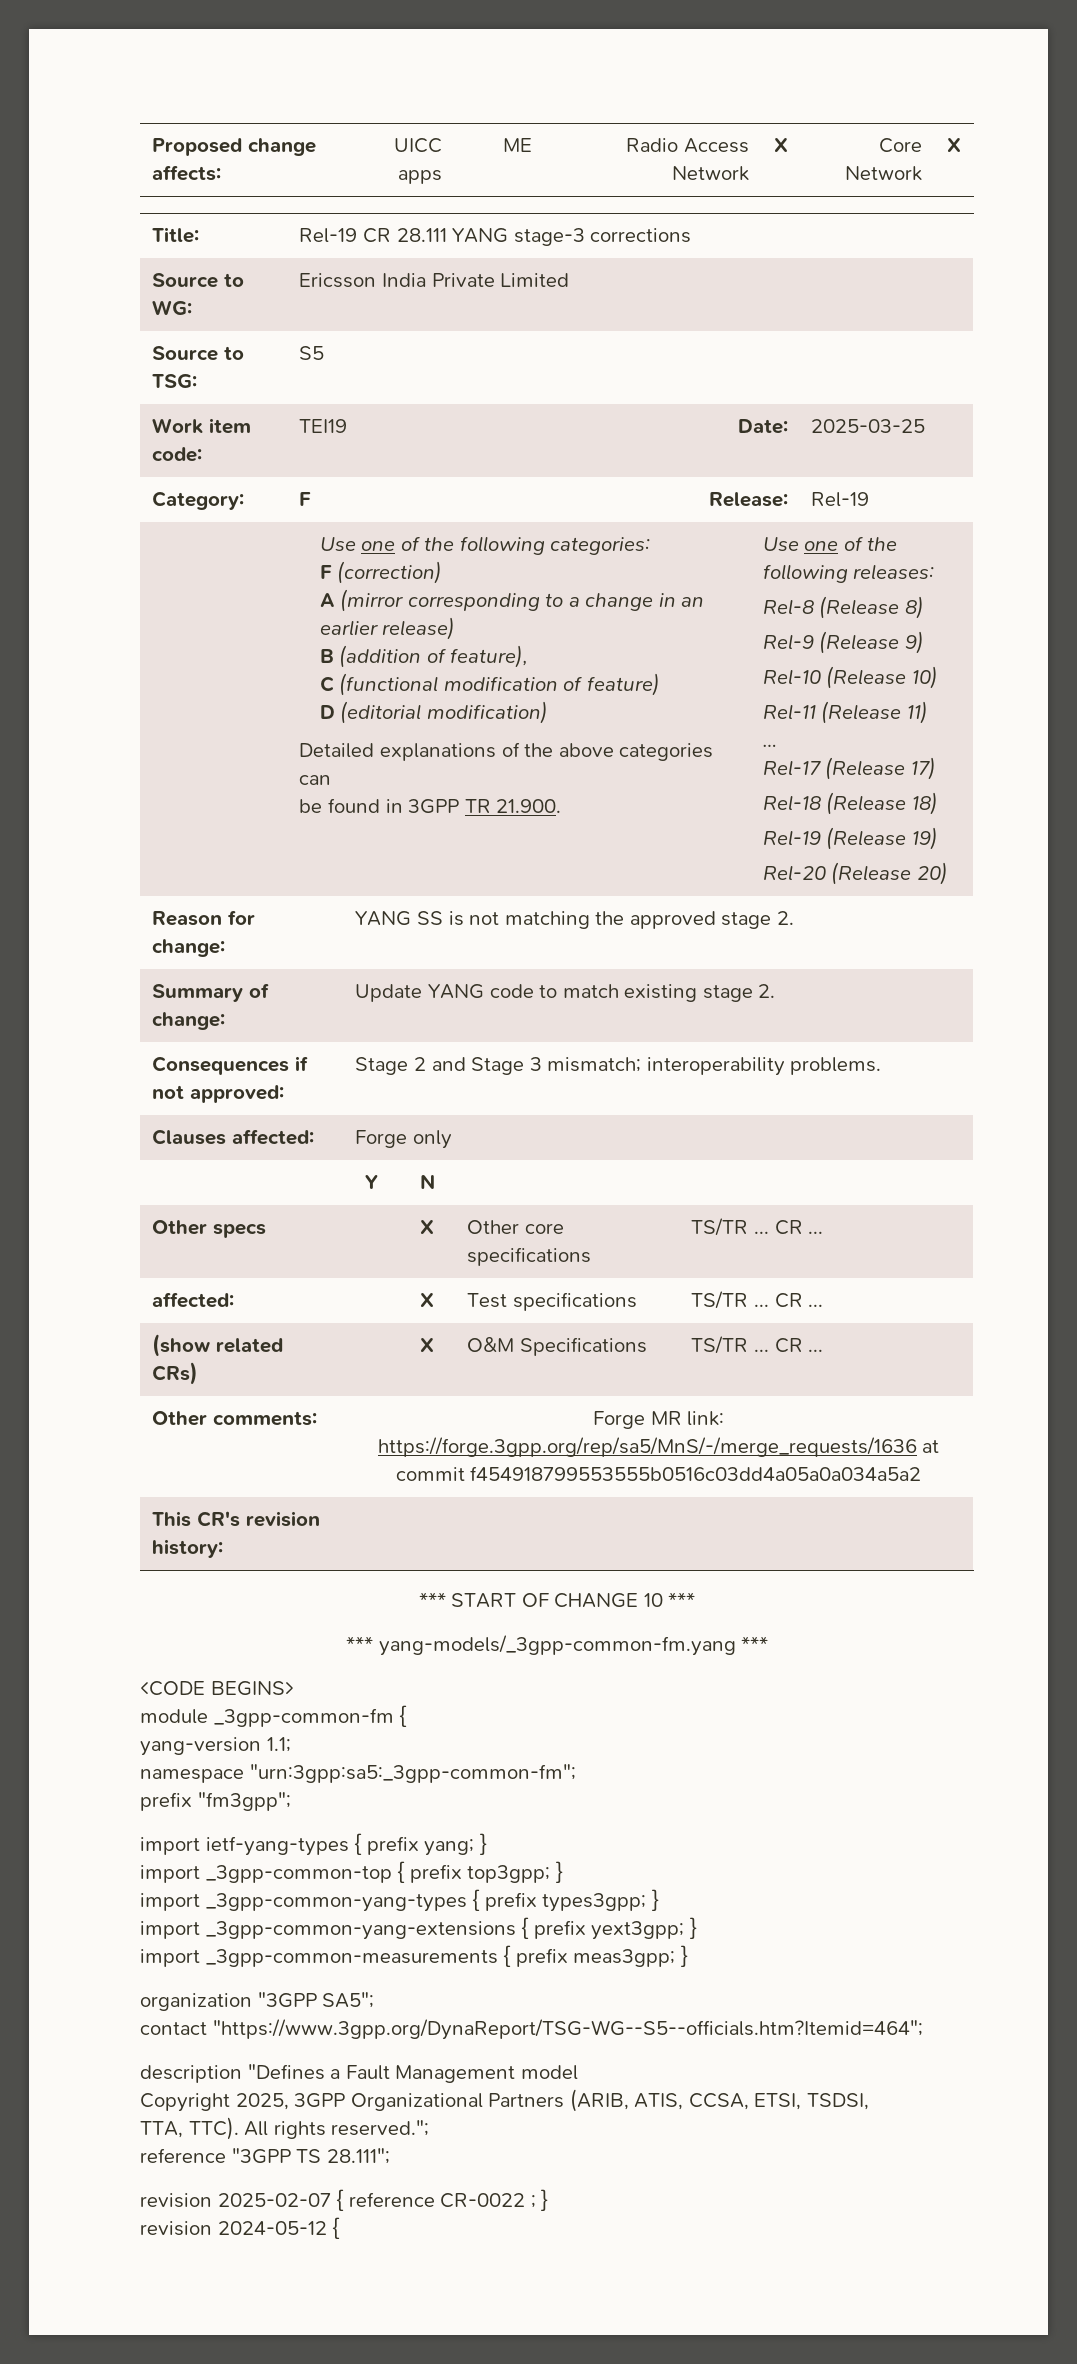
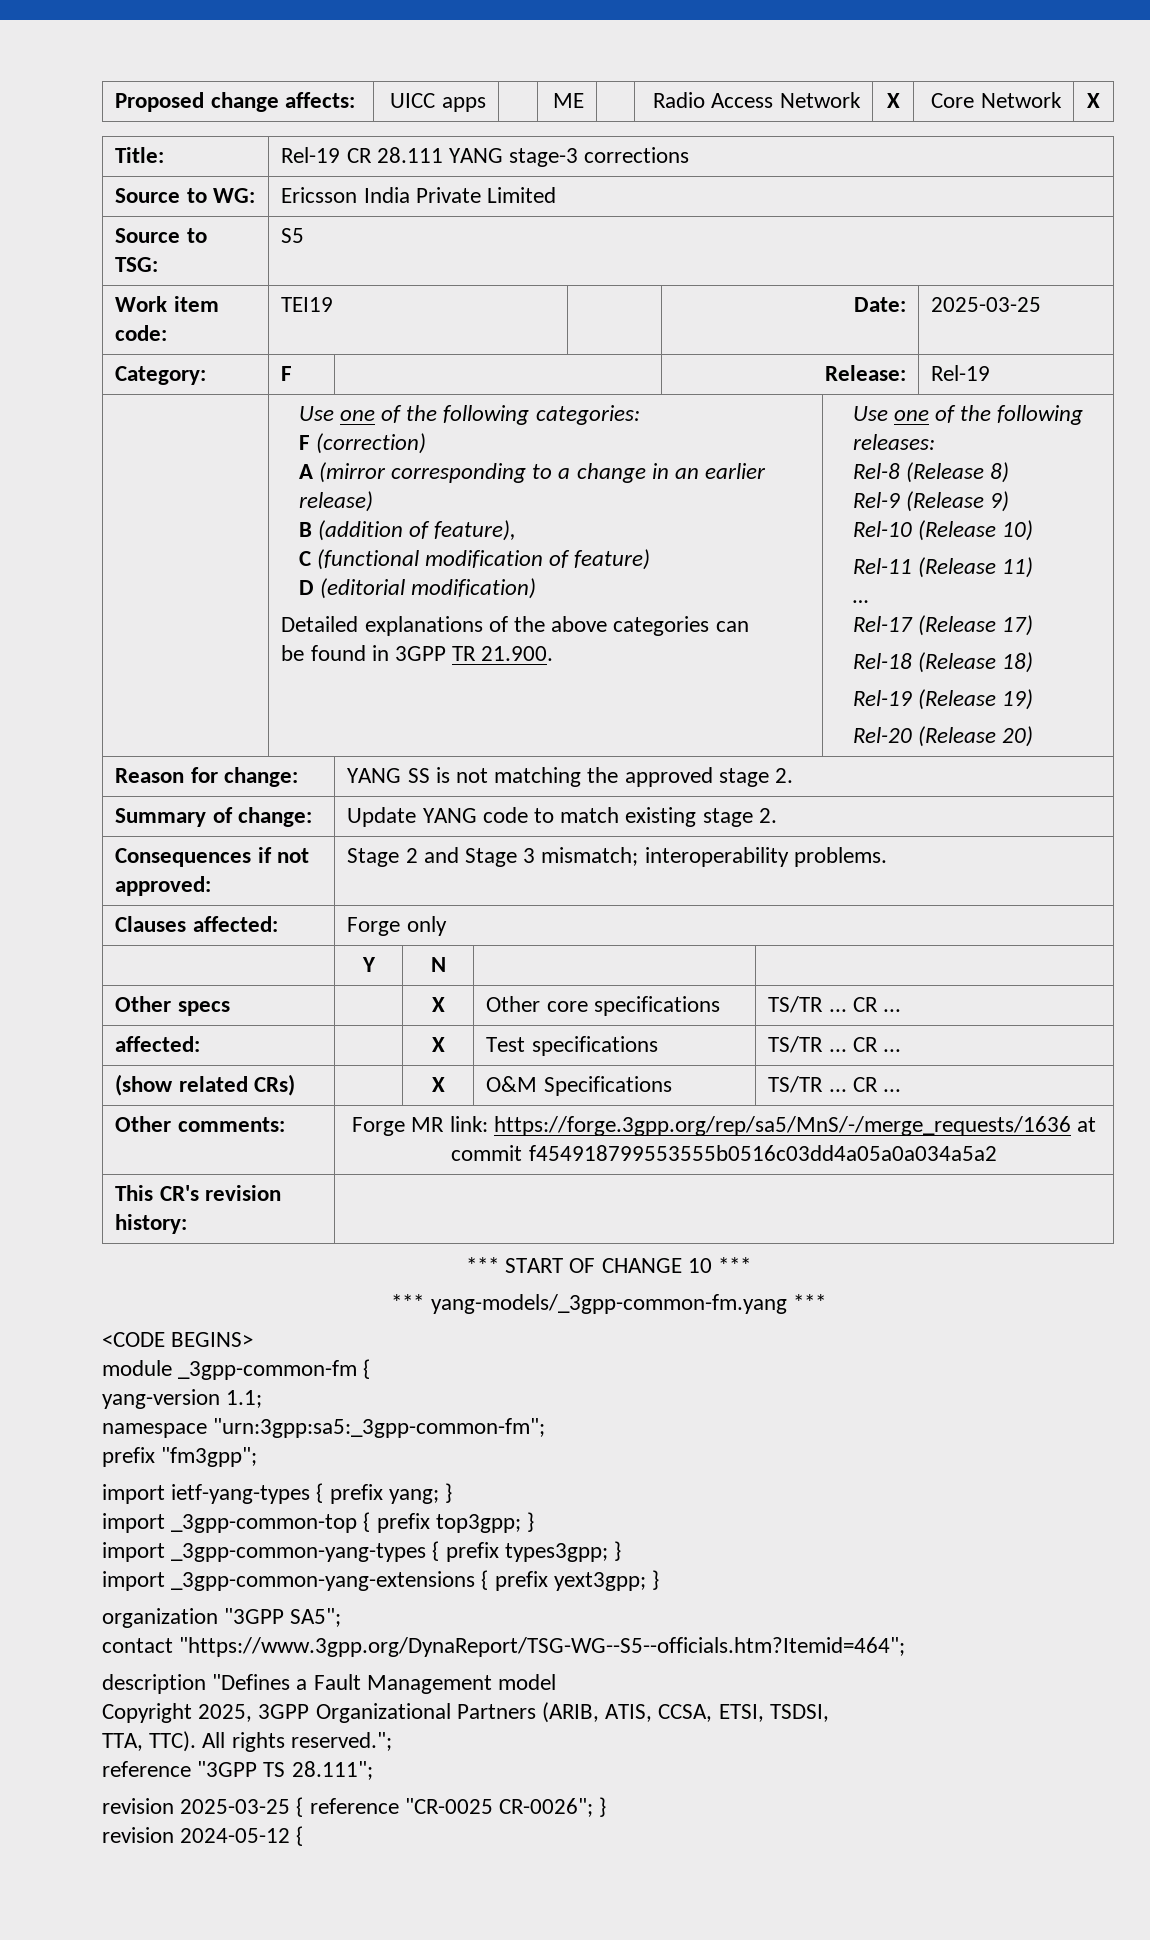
- import _3gpp-common-measurements { prefix meas3gpp; }
- revision 2025-02-07 { reference CR-0022 ; }
+ revision 2025-03-25 { reference "CR-0025 CR-0026"; }

